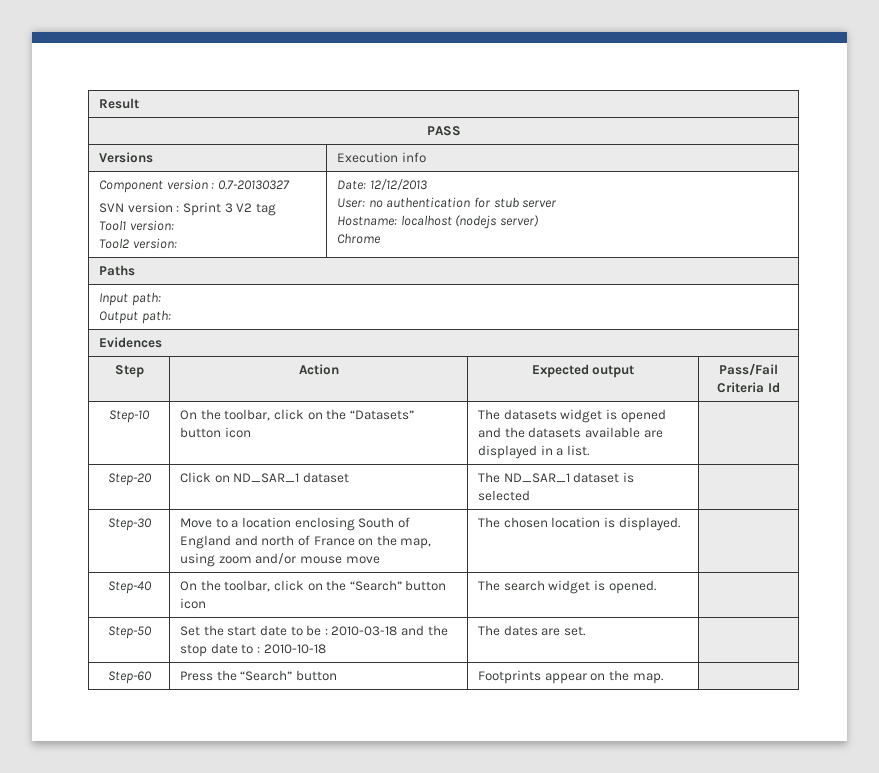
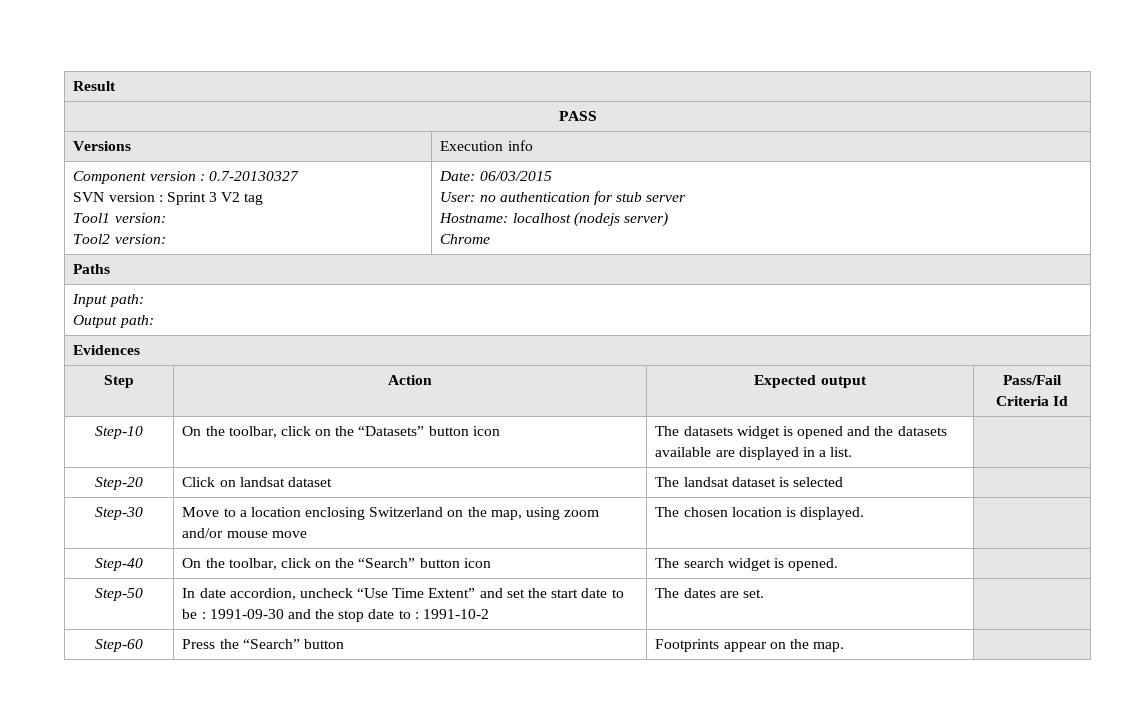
  Component version : 0.7-20130327
  SVN version : Sprint 3 V2 tag
  Tool1 version:
- Tool2 version: | Date: 12/12/2013
+ Tool2 version: | Date: 06/03/2015
- Step-20 | Click on ND_SAR_1 dataset | The ND_SAR_1 dataset is selected |
+ Step-20 | Click on landsat dataset | The landsat dataset is selected |
- Step-30 | Move to a location enclosing South of England and north of France on the map, using zoom and/or mouse move | The chosen location is displayed. |
+ Step-30 | Move to a location enclosing Switzerland on the map, using zoom and/or mouse move | The chosen location is displayed. |
- Step-50 | Set the start date to be : 2010-03-18 and the stop date to : 2010-10-18 | The dates are set. |
+ Step-50 | In date accordion, uncheck “Use Time Extent” and set the start date to be : 1991-09-30 and the stop date to : 1991-10-2 | The dates are set. |

